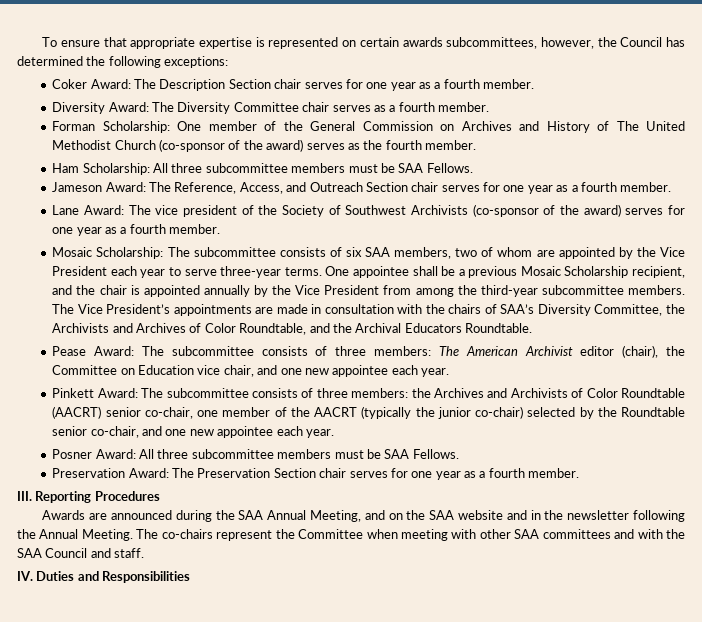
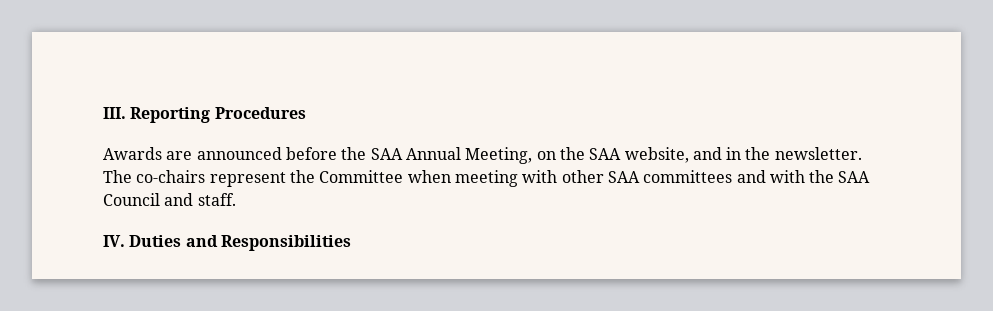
- To ensure that appropriate expertise is represented on certain awards subcommittees, however, the Council has determined the following exceptions:
- Coker Award: The Description Section chair serves for one year as a fourth member.
- Diversity Award: The Diversity Committee chair serves as a fourth member.
- Forman Scholarship: One member of the General Commission on Archives and History of The United Methodist Church (co-sponsor of the award) serves as the fourth member.
- Ham Scholarship: All three subcommittee members must be SAA Fellows.
- Jameson Award: The Reference, Access, and Outreach Section chair serves for one year as a fourth member.
- Lane Award: The vice president of the Society of Southwest Archivists (co-sponsor of the award) serves for one year as a fourth member.
- Mosaic Scholarship: The subcommittee consists of six SAA members, two of whom are appointed by the Vice President each year to serve three-year terms. One appointee shall be a previous Mosaic Scholarship recipient, and the chair is appointed annually by the Vice President from among the third-year subcommittee members. The Vice President’s appointments are made in consultation with the chairs of SAA’s Diversity Committee, the Archivists and Archives of Color Roundtable, and the Archival Educators Roundtable.
- Pease Award: The subcommittee consists of three members: The American Archivist editor (chair), the Committee on Education vice chair, and one new appointee each year.
- Pinkett Award: The subcommittee consists of three members: the Archives and Archivists of Color Roundtable (AACRT) senior co-chair, one member of the AACRT (typically the junior co-chair) selected by the Roundtable senior co-chair, and one new appointee each year.
- Posner Award: All three subcommittee members must be SAA Fellows.
- Preservation Award: The Preservation Section chair serves for one year as a fourth member.
- Awards are announced during the SAA Annual Meeting, and on the SAA website and in the newsletter following the Annual Meeting.
+ Awards are announced before the SAA Annual Meeting, on the SAA website, and in the newsletter.

